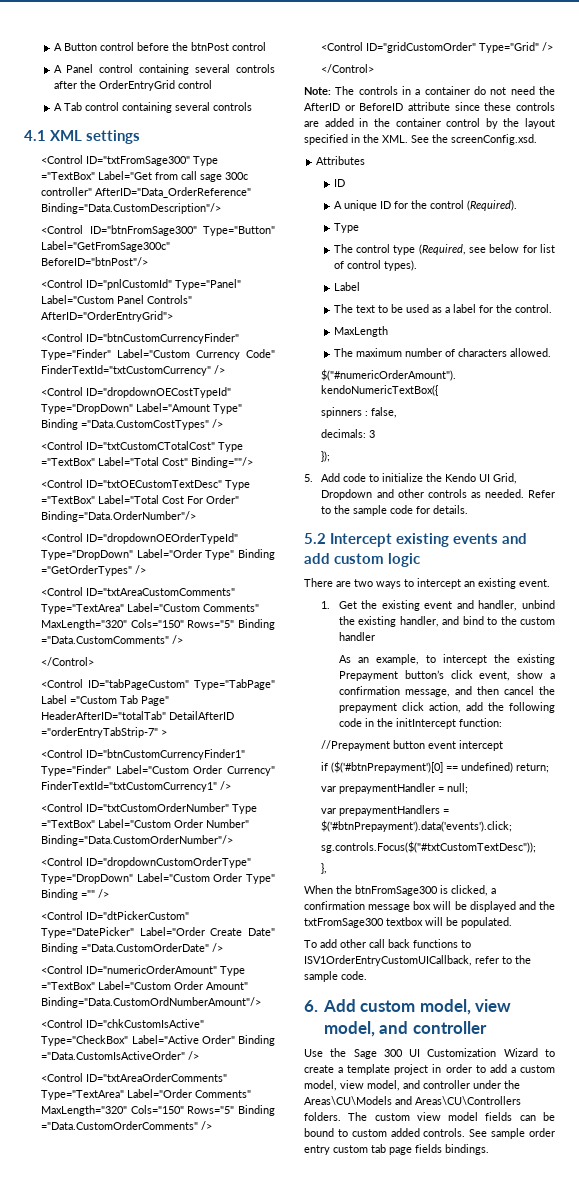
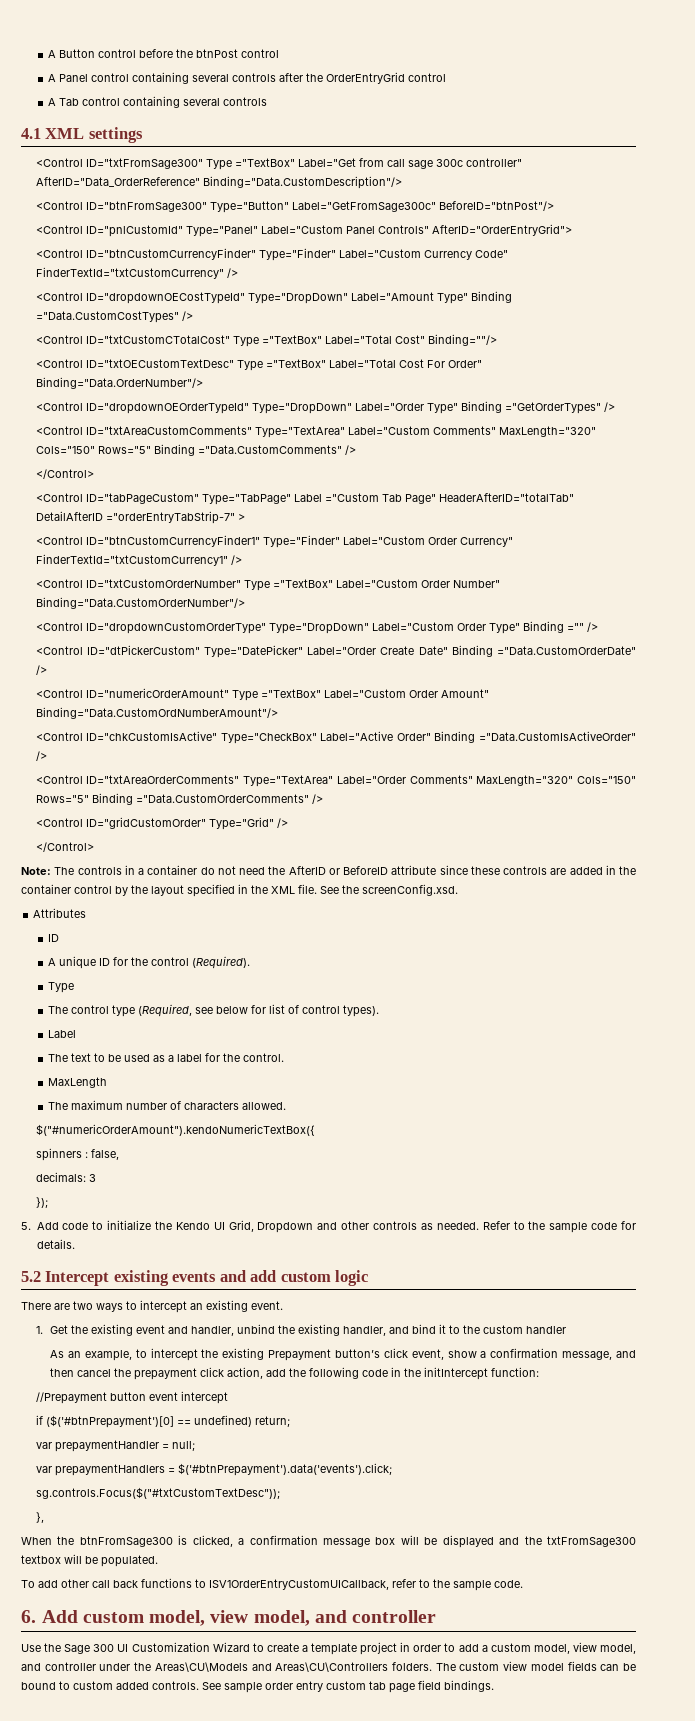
- Note: The controls in a container do not need the AfterID or BeforeID attribute since these controls are added in the container control by the layout specified in the XML. See the screenConfig.xsd.
+ Note: The controls in a container do not need the AfterID or BeforeID attribute since these controls are added in the container control by the layout specified in the XML file. See the screenConfig.xsd.
- 1. Get the existing event and handler, unbind the existing handler, and bind to the custom handler
+ 1. Get the existing event and handler, unbind the existing handler, and bind it to the custom handler
- See sample order entry custom tab page fields bindings.
+ See sample order entry custom tab page field bindings.

